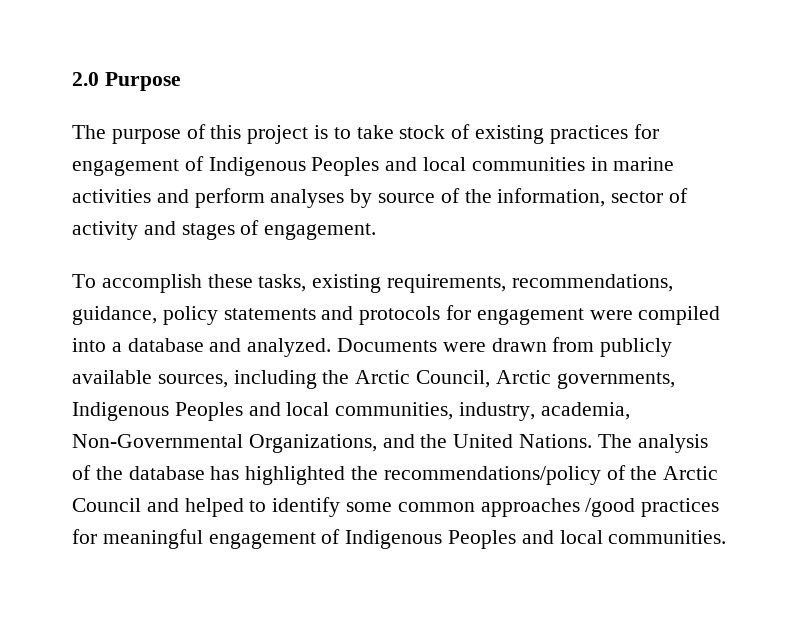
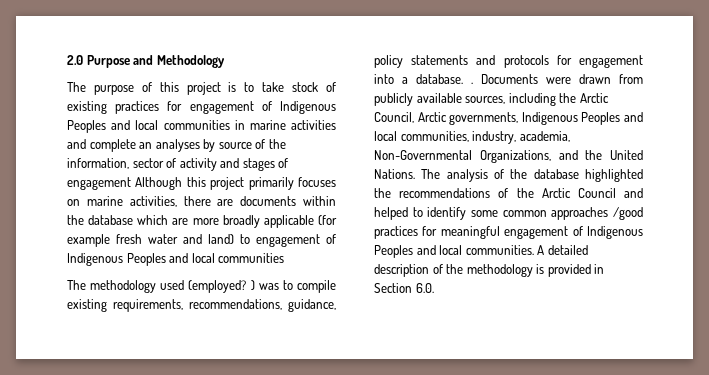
- 2.0 Purpose
+ 2.0 Purpose and Methodology
- The purpose of this project is to take stock of existing practices for engagement of Indigenous Peoples and local communities in marine activities and perform analyses by source of the information, sector of activity and stages of engagement.
- To accomplish these tasks, existing requirements, recommendations, guidance, policy statements and protocols for engagement were compiled into a database and analyzed.
+ The purpose of this project is to take stock of existing practices for engagement of Indigenous Peoples and local communities in marine activities and complete an analyses by source of the information, sector of activity and stages of engagement Although this project primarily focuses on marine activities, there are documents within the database which are more broadly applicable (for example fresh water and land) to engagement of Indigenous Peoples and local communities
+ The methodology used (employed? ) was to compile existing requirements, recommendations, guidance, policy statements and protocols for engagement into a database. .
- The analysis of the database has highlighted the recommendations/policy of the Arctic Council and helped to identify some common approaches /good practices for meaningful engagement of Indigenous Peoples and local communities.
+ The analysis of the database highlighted the recommendations of the Arctic Council and helped to identify some common approaches /good practices for meaningful engagement of Indigenous Peoples and local communities.
+ A detailed description of the methodology is provided in Section 6.0.

